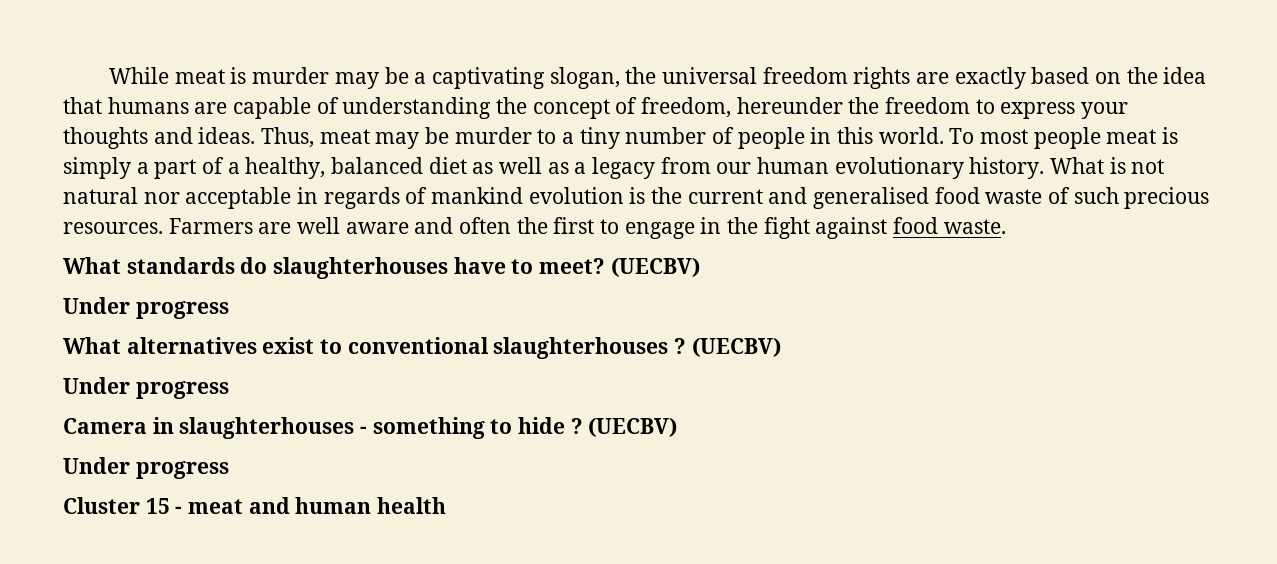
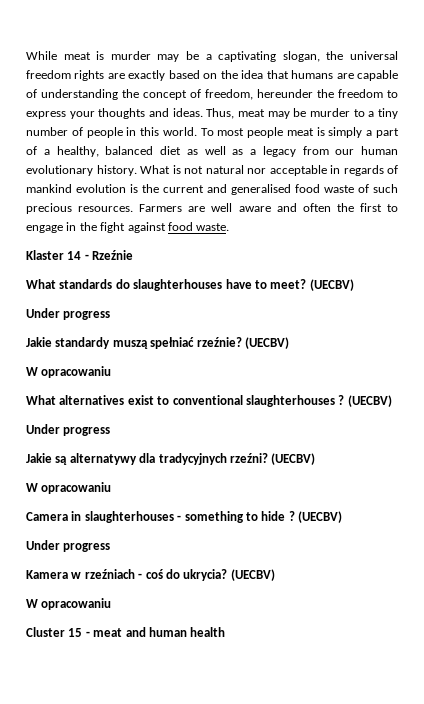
+ Klaster 14 - Rzeźnie
+ Jakie standardy muszą spełniać rzeźnie? (UECBV)
+ W opracowaniu
+ Jakie są alternatywy dla tradycyjnych rzeźni? (UECBV)
+ W opracowaniu
+ Kamera w rzeźniach - coś do ukrycia? (UECBV)
+ W opracowaniu

